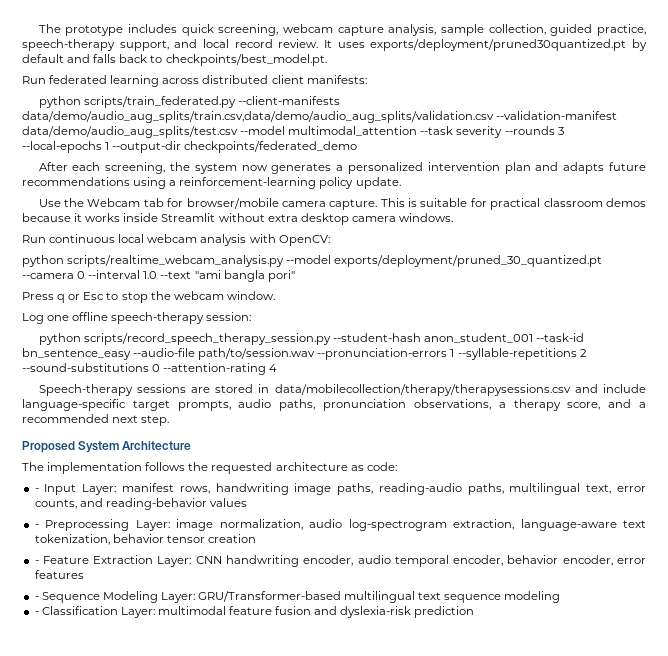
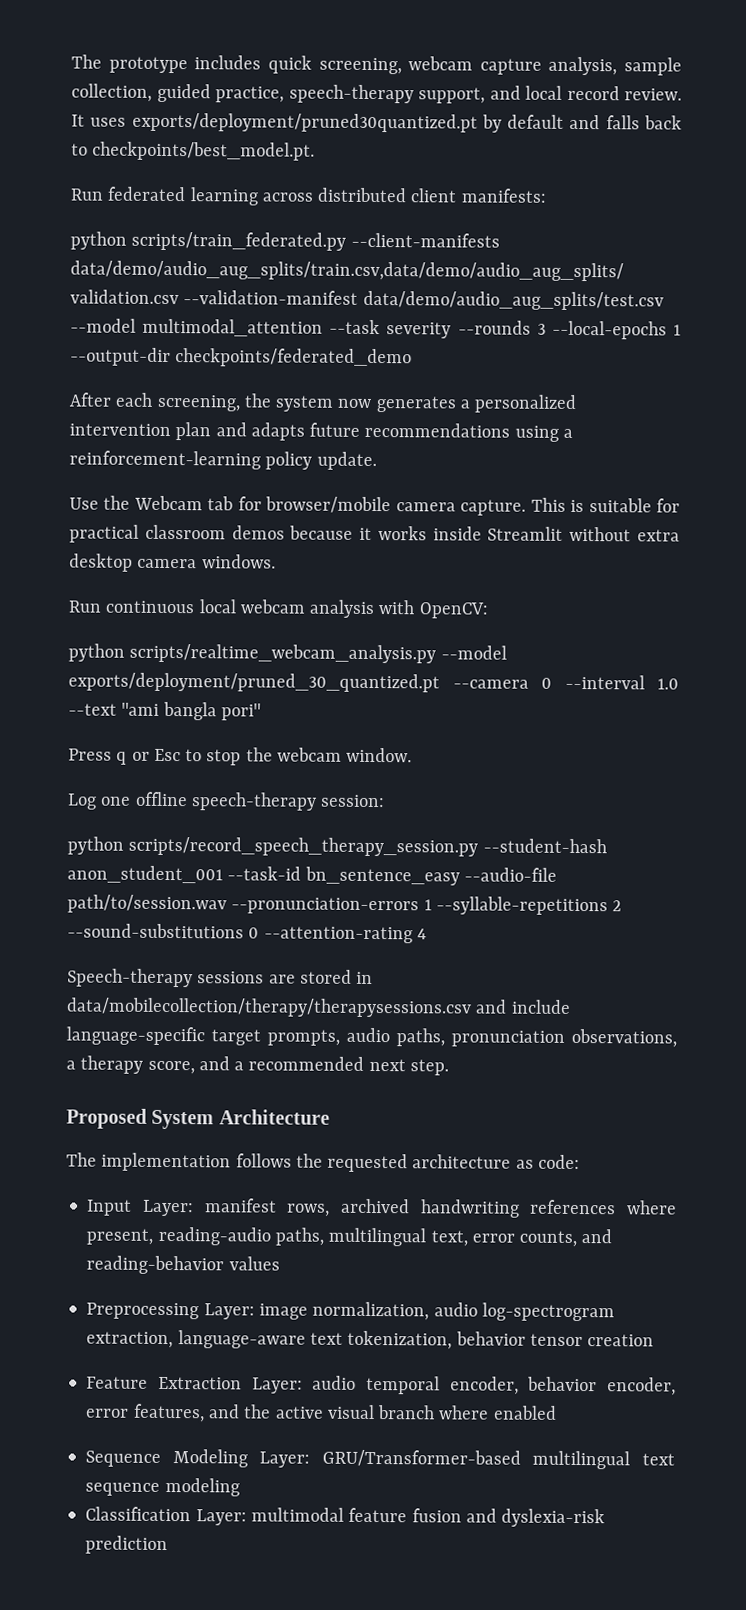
- - Input Layer: manifest rows, handwriting image paths, reading-audio paths, multilingual text, error counts, and reading-behavior values
+ Input Layer: manifest rows, archived handwriting references where present, reading-audio paths, multilingual text, error counts, and reading-behavior values
- - Preprocessing Layer: image normalization, audio log-spectrogram extraction, language-aware text tokenization, behavior tensor creation
+ Preprocessing Layer: image normalization, audio log-spectrogram extraction, language-aware text tokenization, behavior tensor creation
- - Feature Extraction Layer: CNN handwriting encoder, audio temporal encoder, behavior encoder, error features
- - Sequence Modeling Layer: GRU/Transformer-based multilingual text sequence modeling
+ Feature Extraction Layer: audio temporal encoder, behavior encoder, error features, and the active visual branch where enabled
+ Sequence Modeling Layer: GRU/Transformer-based multilingual text sequence modeling
- - Classification Layer: multimodal feature fusion and dyslexia-risk prediction
+ Classification Layer: multimodal feature fusion and dyslexia-risk prediction

